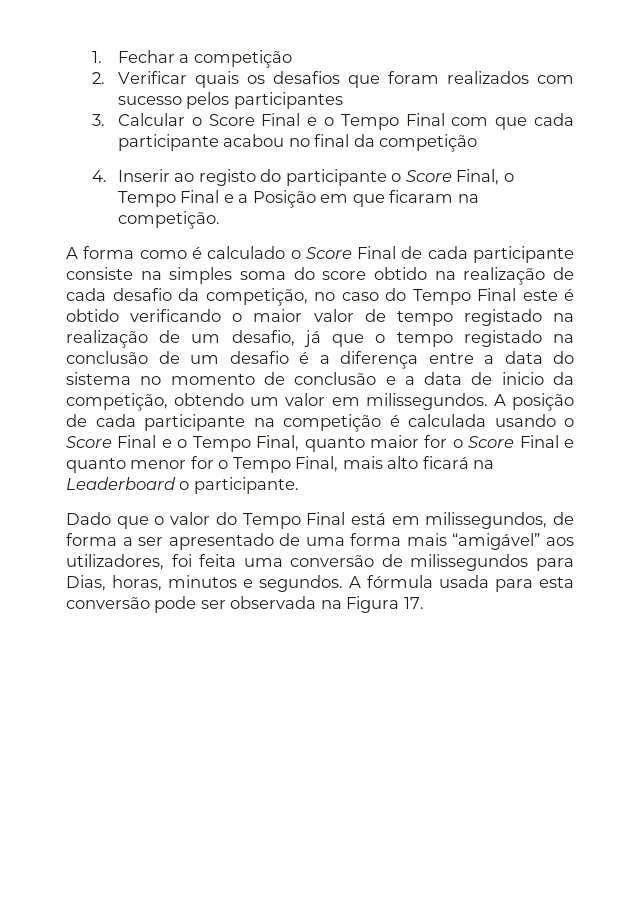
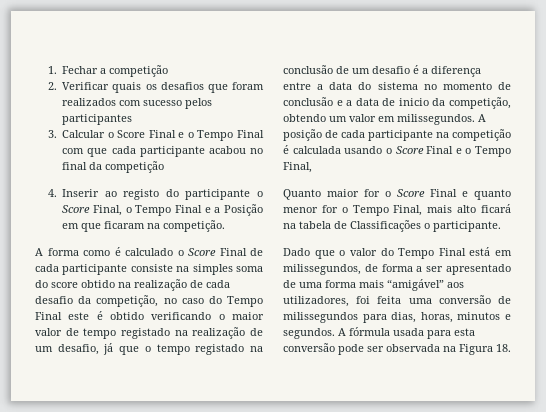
- A posição de cada participante na competição é calculada usando o Score Final e o Tempo Final, quanto maior for o Score Final e quanto menor for o Tempo Final, mais alto ficará na Leaderboard o participante.
+ A posição de cada participante na competição é calculada usando o Score Final e o Tempo Final,
+ Quanto maior for o Score Final e quanto menor for o Tempo Final, mais alto ficará na tabela de Classificações o participante.
- Dado que o valor do Tempo Final está em milissegundos, de forma a ser apresentado de uma forma mais “amigável” aos utilizadores, foi feita uma conversão de milissegundos para Dias, horas, minutos e segundos.
+ Dado que o valor do Tempo Final está em milissegundos, de forma a ser apresentado de uma forma mais “amigável” aos utilizadores, foi feita uma conversão de milissegundos para dias, horas, minutos e segundos.
- A fórmula usada para esta conversão pode ser observada na Figura 17.
+ A fórmula usada para esta conversão pode ser observada na Figura 18.

